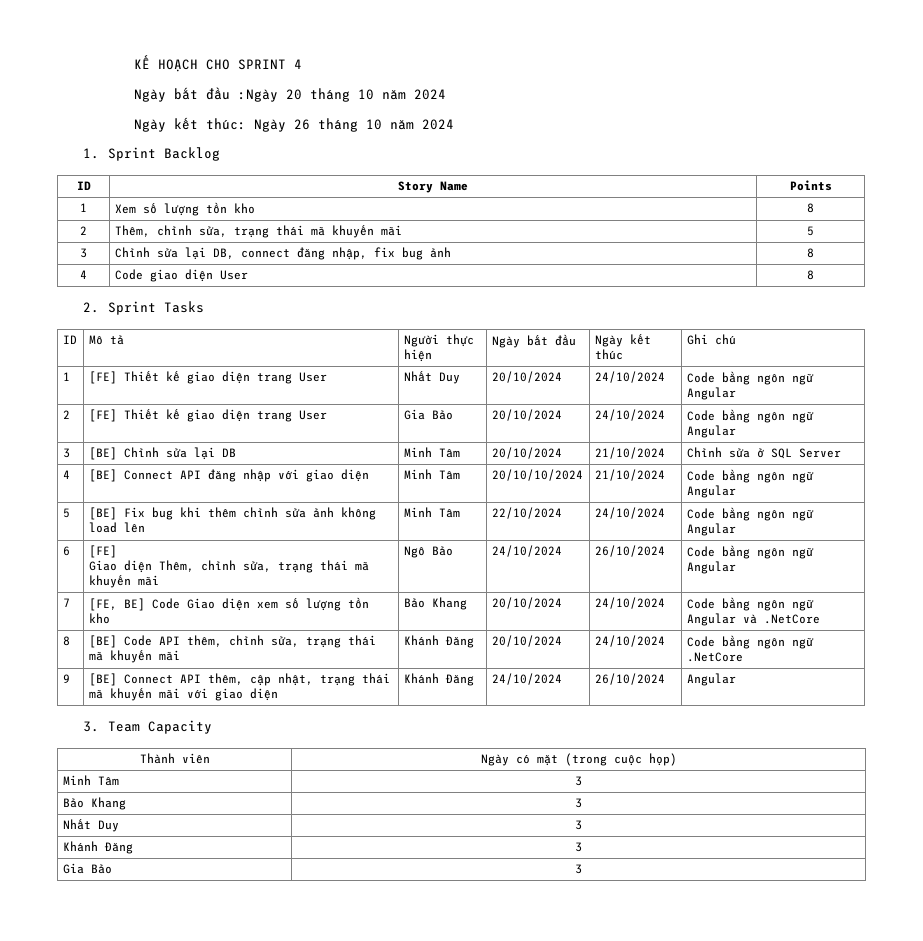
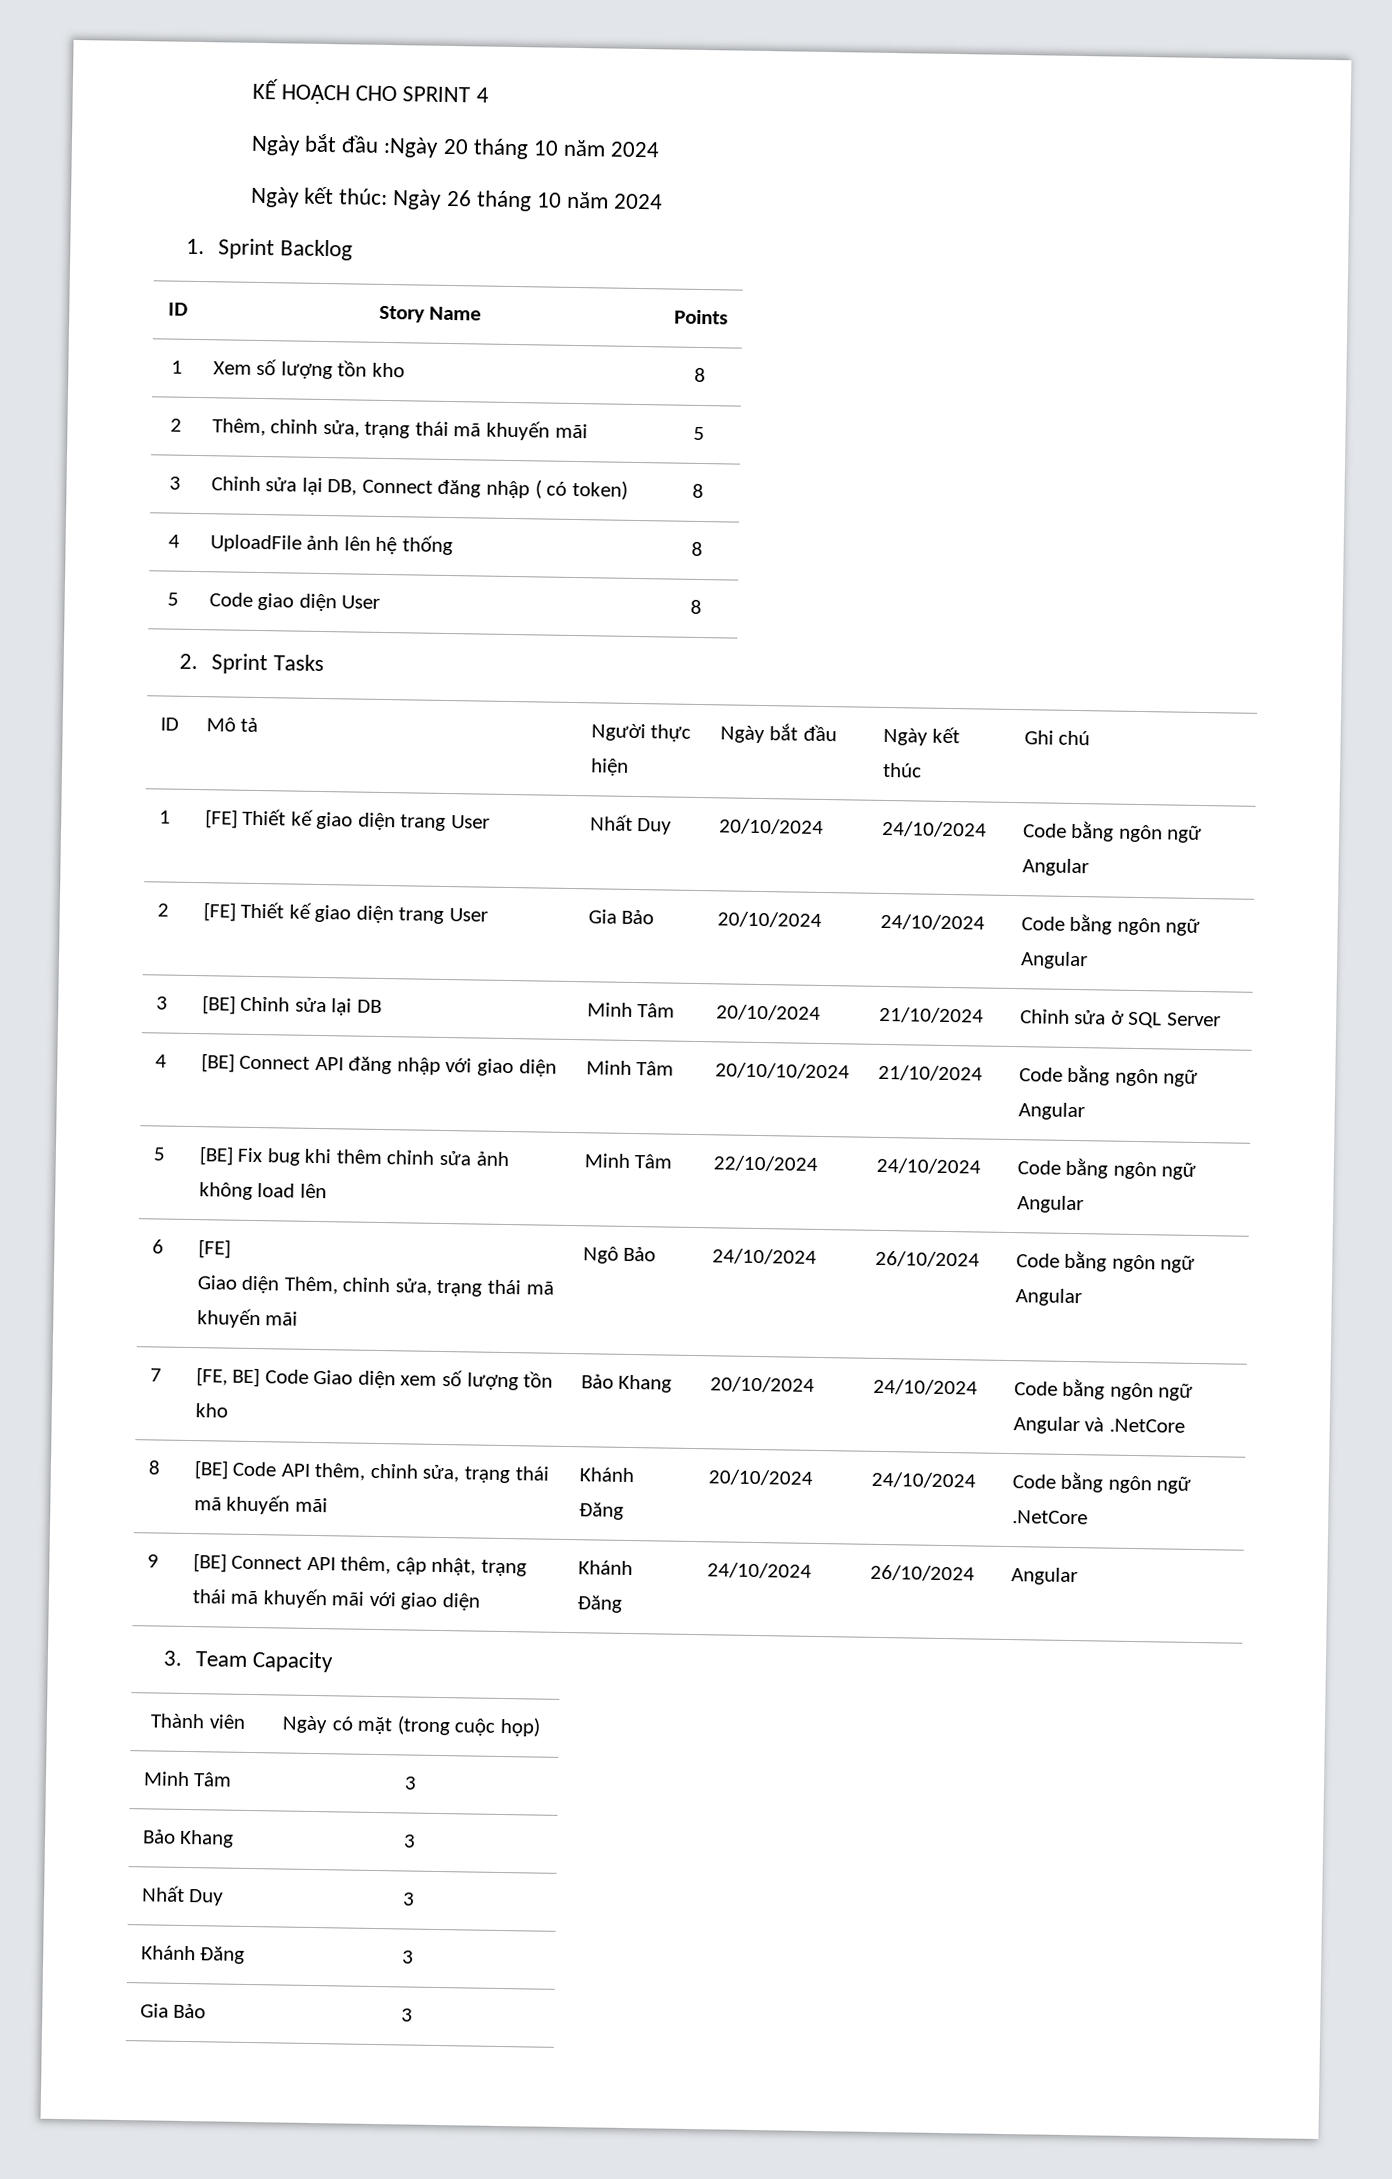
- 3 | Chỉnh sửa lại DB, connect đăng nhập, fix bug ảnh | 8
- 4 | Code giao diện User | 8
+ 3 | Chỉnh sửa lại DB, Connect đăng nhập ( có token) | 8
+ 4 | UploadFile ảnh lên hệ thống | 8
+ 5 | Code giao diện User | 8

